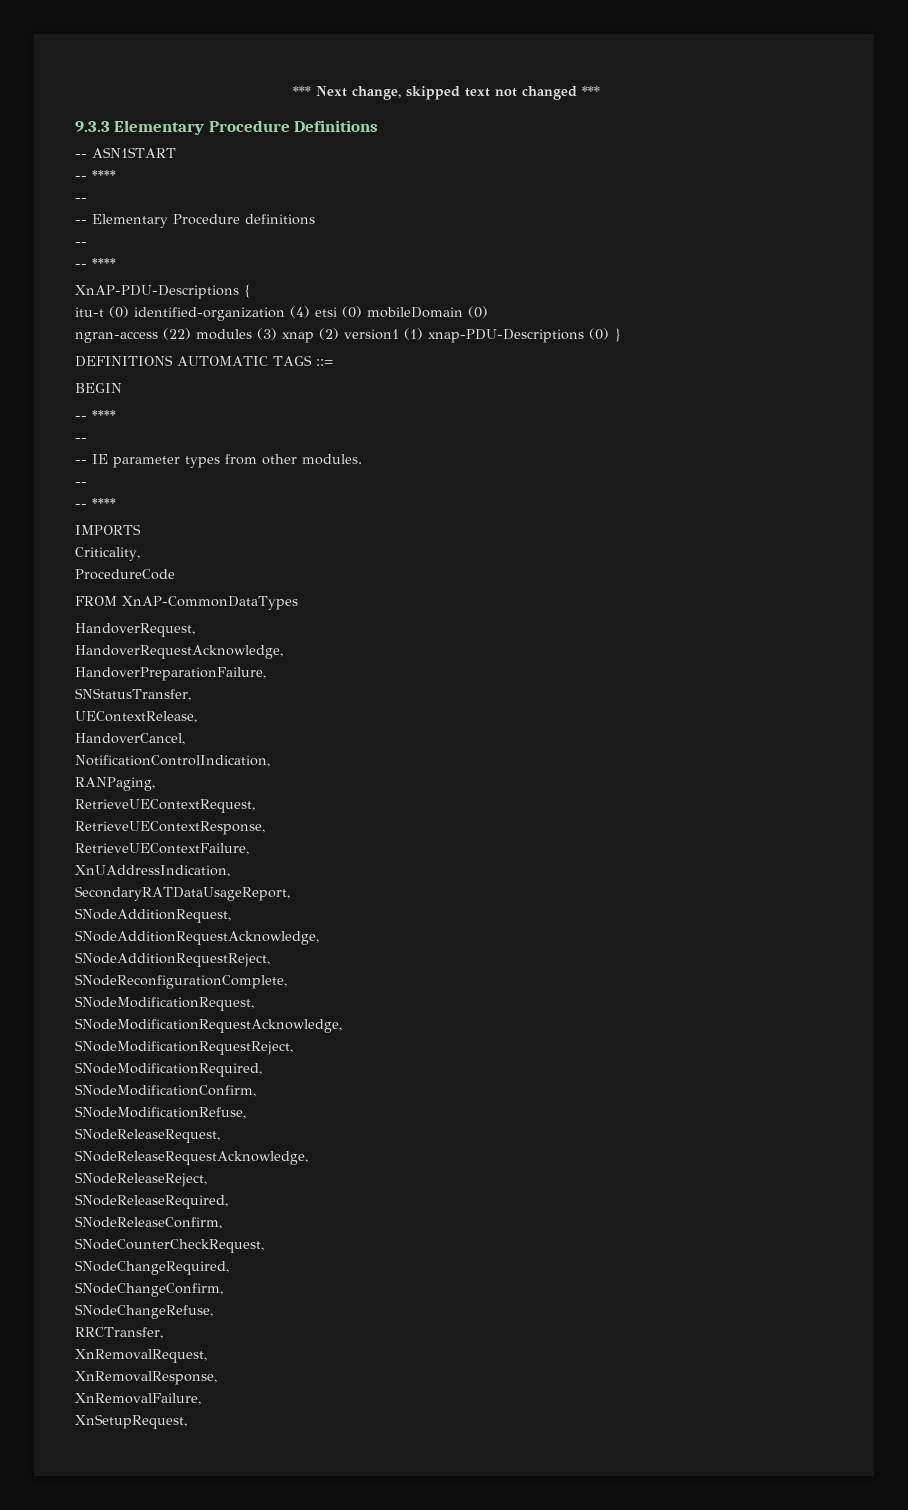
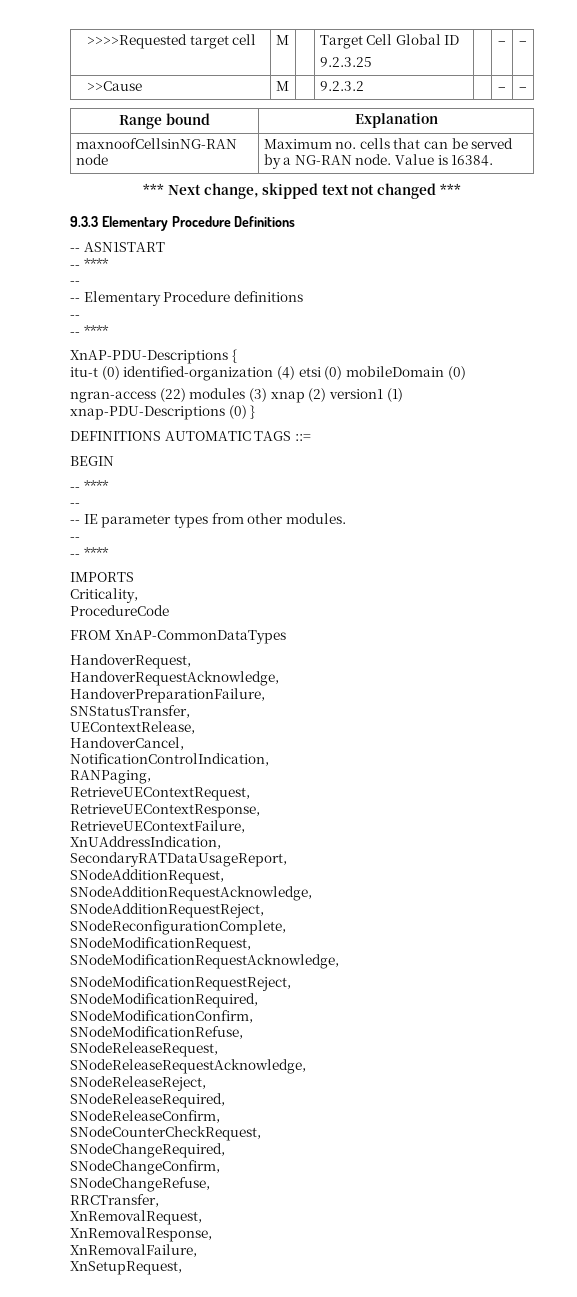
+ >>>>Requested target cell | M | | Target Cell Global ID
+ 9.2.3.25 | | – | –
+ >>Cause | M | | 9.2.3.2 | | – | –
+ Range bound | Explanation
+ maxnoofCellsinNG-RAN node | Maximum no. cells that can be served by a NG-RAN node. Value is 16384.

